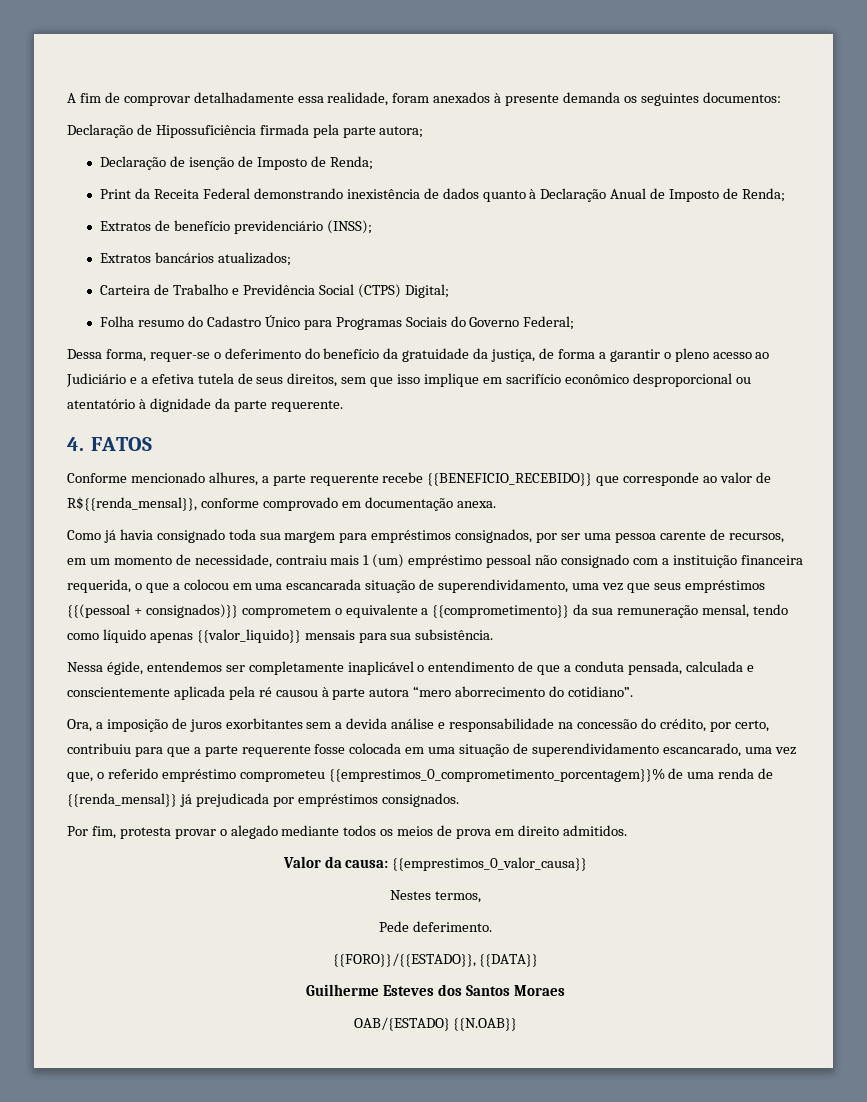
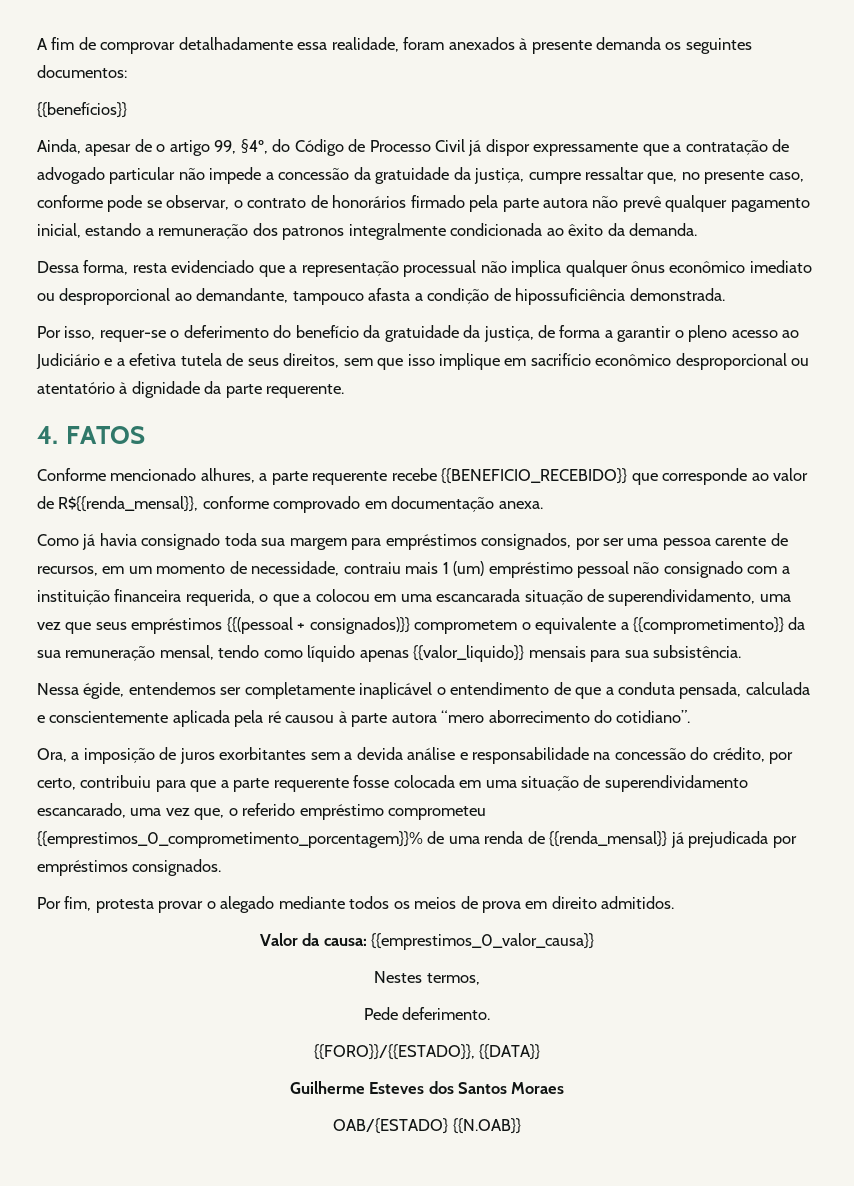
- Declaração de Hipossuficiência firmada pela parte autora;
- Declaração de isenção de Imposto de Renda;
- Print da Receita Federal demonstrando inexistência de dados quanto à Declaração Anual de Imposto de Renda;
- Extratos de benefício previdenciário (INSS);
- Extratos bancários atualizados;
- Carteira de Trabalho e Previdência Social (CTPS) Digital;
- Folha resumo do Cadastro Único para Programas Sociais do Governo Federal;
- Dessa forma, requer-se o deferimento do benefício da gratuidade da justiça, de forma a garantir o pleno acesso ao Judiciário e a efetiva tutela de seus direitos, sem que isso implique em sacrifício econômico desproporcional ou atentatório à dignidade da parte requerente.
+ {{benefícios}}
+ Ainda, apesar de o artigo 99, §4º, do Código de Processo Civil já dispor expressamente que a contratação de advogado particular não impede a concessão da gratuidade da justiça, cumpre ressaltar que, no presente caso, conforme pode se observar, o contrato de honorários firmado pela parte autora não prevê qualquer pagamento inicial, estando a remuneração dos patronos integralmente condicionada ao êxito da demanda.
+ Dessa forma, resta evidenciado que a representação processual não implica qualquer ônus econômico imediato ou desproporcional ao demandante, tampouco afasta a condição de hipossuficiência demonstrada.
+ Por isso, requer-se o deferimento do benefício da gratuidade da justiça, de forma a garantir o pleno acesso ao Judiciário e a efetiva tutela de seus direitos, sem que isso implique em sacrifício econômico desproporcional ou atentatório à dignidade da parte requerente.

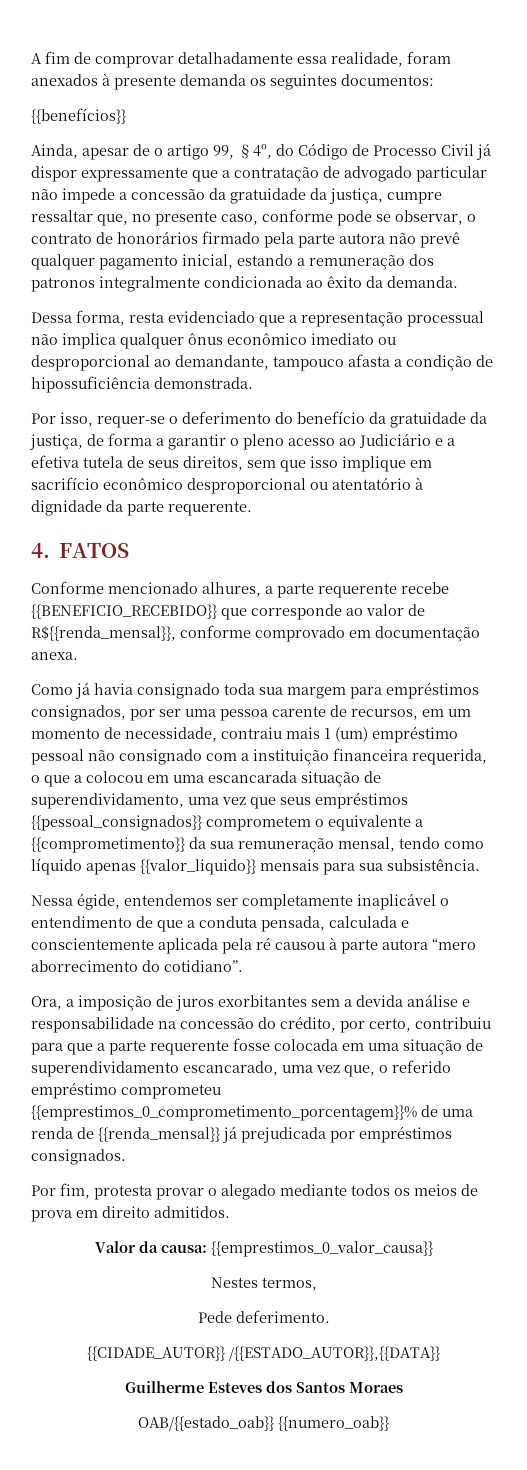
- Como já havia consignado toda sua margem para empréstimos consignados, por ser uma pessoa carente de recursos, em um momento de necessidade, contraiu mais 1 (um) empréstimo pessoal não consignado com a instituição financeira requerida, o que a colocou em uma escancarada situação de superendividamento, uma vez que seus empréstimos {{(pessoal + consignados)}} comprometem o equivalente a {{comprometimento}} da sua remuneração mensal, tendo como líquido apenas {{valor_liquido}} mensais para sua subsistência.
+ Como já havia consignado toda sua margem para empréstimos consignados, por ser uma pessoa carente de recursos, em um momento de necessidade, contraiu mais 1 (um) empréstimo pessoal não consignado com a instituição financeira requerida, o que a colocou em uma escancarada situação de superendividamento, uma vez que seus empréstimos {{pessoal_consignados}} comprometem o equivalente a {{comprometimento}} da sua remuneração mensal, tendo como líquido apenas {{valor_liquido}} mensais para sua subsistência.
- {{FORO}}/{{ESTADO}}, {{DATA}}
+ {{CIDADE_AUTOR}} /{{ESTADO_AUTOR}},{{DATA}}
- OAB/{ESTADO} {{N.OAB}}
+ OAB/{{estado_oab}} {{numero_oab}}

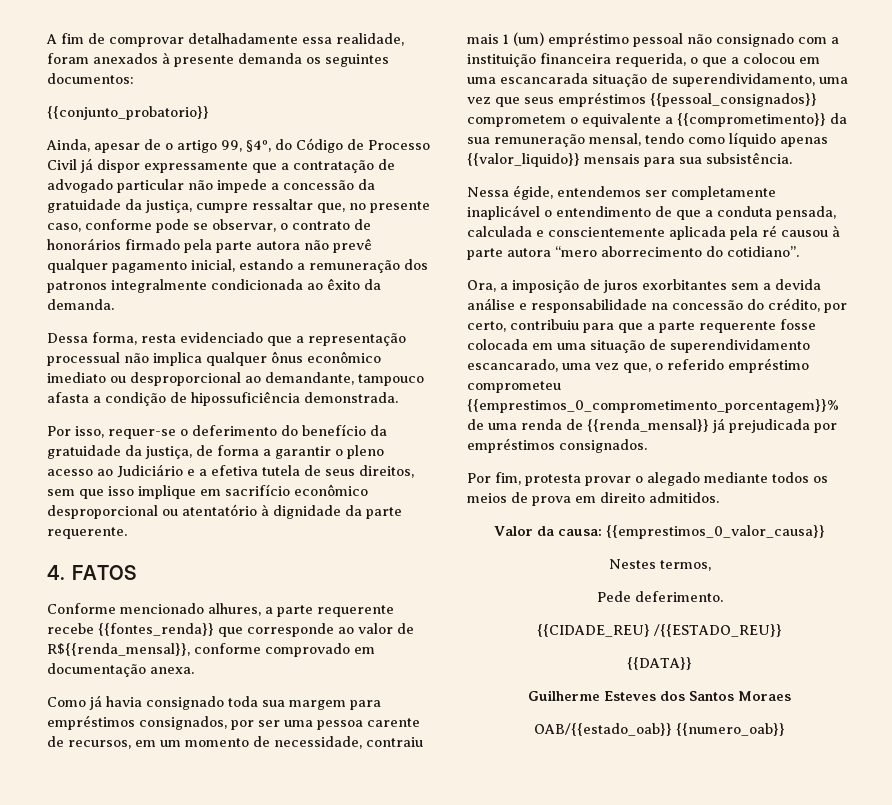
- {{benefícios}}
+ {{conjunto_probatorio}}
- Conforme mencionado alhures, a parte requerente recebe {{BENEFICIO_RECEBIDO}} que corresponde ao valor de R${{renda_mensal}}, conforme comprovado em documentação anexa.
+ Conforme mencionado alhures, a parte requerente recebe {{fontes_renda}} que corresponde ao valor de R${{renda_mensal}}, conforme comprovado em documentação anexa.
- {{CIDADE_AUTOR}} /{{ESTADO_AUTOR}},{{DATA}}
+ {{CIDADE_REU} /{{ESTADO_REU}}
+ {{DATA}}

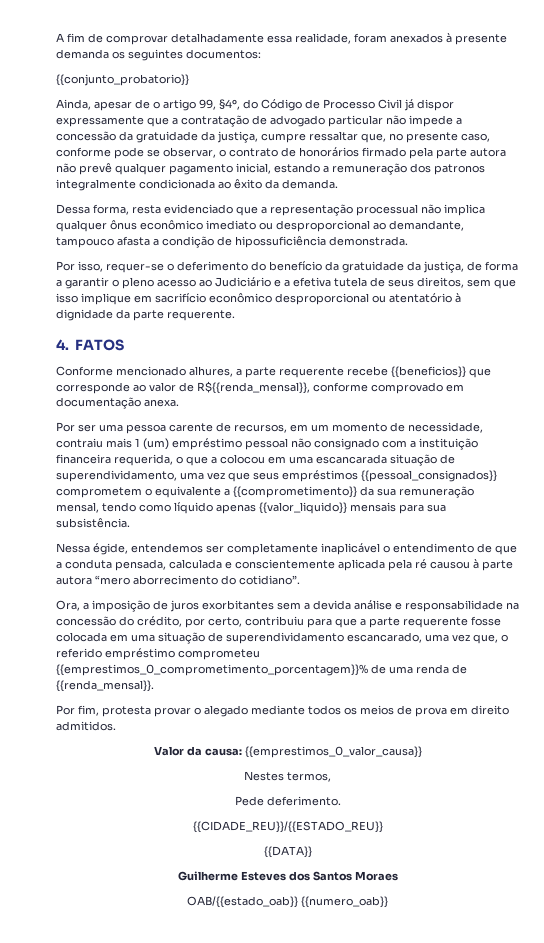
- Conforme mencionado alhures, a parte requerente recebe {{fontes_renda}} que corresponde ao valor de R${{renda_mensal}}, conforme comprovado em documentação anexa.
+ Conforme mencionado alhures, a parte requerente recebe {{beneficios}} que corresponde ao valor de R${{renda_mensal}}, conforme comprovado em documentação anexa.
- Como já havia consignado toda sua margem para empréstimos consignados, por ser uma pessoa carente de recursos, em um momento de necessidade, contraiu mais 1 (um) empréstimo pessoal não consignado com a instituição financeira requerida, o que a colocou em uma escancarada situação de superendividamento, uma vez que seus empréstimos {{pessoal_consignados}} comprometem o equivalente a {{comprometimento}} da sua remuneração mensal, tendo como líquido apenas {{valor_liquido}} mensais para sua subsistência.
+ Por ser uma pessoa carente de recursos, em um momento de necessidade, contraiu mais 1 (um) empréstimo pessoal não consignado com a instituição financeira requerida, o que a colocou em uma escancarada situação de superendividamento, uma vez que seus empréstimos {{pessoal_consignados}} comprometem o equivalente a {{comprometimento}} da sua remuneração mensal, tendo como líquido apenas {{valor_liquido}} mensais para sua subsistência.
- Ora, a imposição de juros exorbitantes sem a devida análise e responsabilidade na concessão do crédito, por certo, contribuiu para que a parte requerente fosse colocada em uma situação de superendividamento escancarado, uma vez que, o referido empréstimo comprometeu {{emprestimos_0_comprometimento_porcentagem}}% de uma renda de {{renda_mensal}} já prejudicada por empréstimos consignados.
+ Ora, a imposição de juros exorbitantes sem a devida análise e responsabilidade na concessão do crédito, por certo, contribuiu para que a parte requerente fosse colocada em uma situação de superendividamento escancarado, uma vez que, o referido empréstimo comprometeu {{emprestimos_0_comprometimento_porcentagem}}% de uma renda de {{renda_mensal}}.
- {{CIDADE_REU} /{{ESTADO_REU}}
+ {{CIDADE_REU}}/{{ESTADO_REU}}

